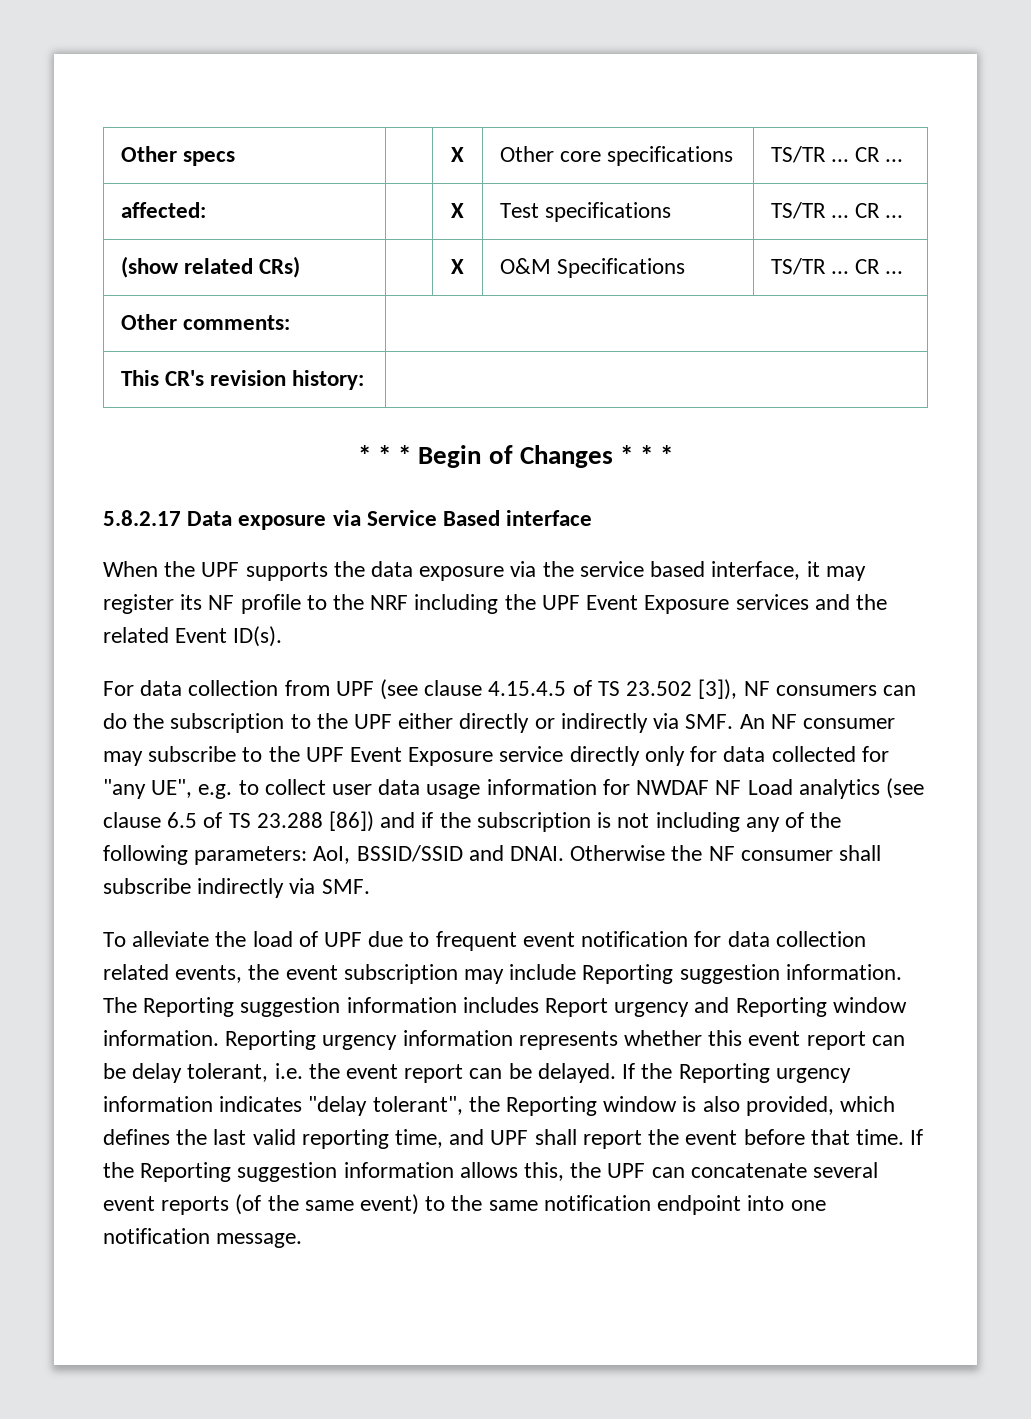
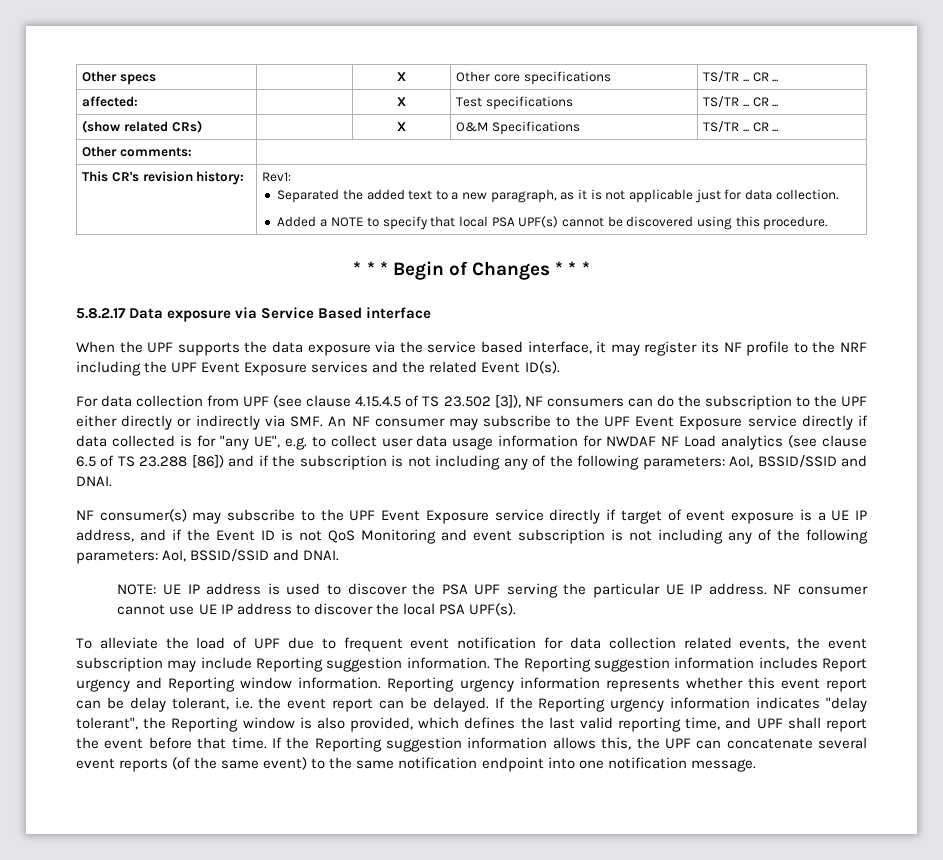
- This CR's revision history: |
+ This CR's revision history: | Rev1:
+ Separated the added text to a new paragraph, as it is not applicable just for data collection.
+ Added a NOTE to specify that local PSA UPF(s) cannot be discovered using this procedure.
- For data collection from UPF (see clause 4.15.4.5 of TS 23.502 [3]), NF consumers can do the subscription to the UPF either directly or indirectly via SMF. An NF consumer may subscribe to the UPF Event Exposure service directly only for data collected for "any UE", e.g. to collect user data usage information for NWDAF NF Load analytics (see clause 6.5 of TS 23.288 [86]) and if the subscription is not including any of the following parameters: AoI, BSSID/SSID and DNAI. Otherwise the NF consumer shall subscribe indirectly via SMF.
+ For data collection from UPF (see clause 4.15.4.5 of TS 23.502 [3]), NF consumers can do the subscription to the UPF either directly or indirectly via SMF. An NF consumer may subscribe to the UPF Event Exposure service directly if data collected is for "any UE", e.g. to collect user data usage information for NWDAF NF Load analytics (see clause 6.5 of TS 23.288 [86]) and if the subscription is not including any of the following parameters: AoI, BSSID/SSID and DNAI.
+ NF consumer(s) may subscribe to the UPF Event Exposure service directly if target of event exposure is a UE IP address, and if the Event ID is not QoS Monitoring and event subscription is not including any of the following parameters: AoI, BSSID/SSID and DNAI.
+ NOTE: UE IP address is used to discover the PSA UPF serving the particular UE IP address. NF consumer cannot use UE IP address to discover the local PSA UPF(s).

